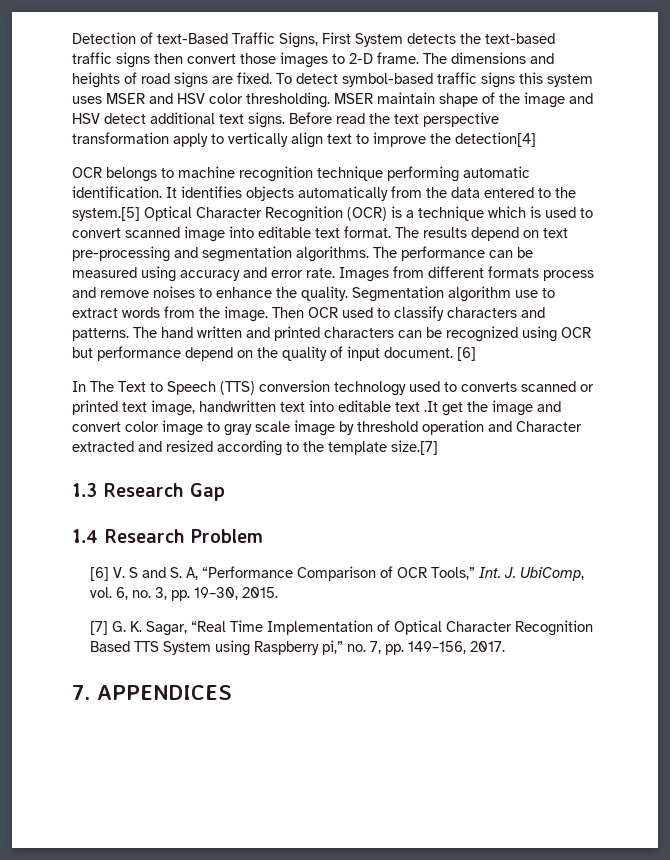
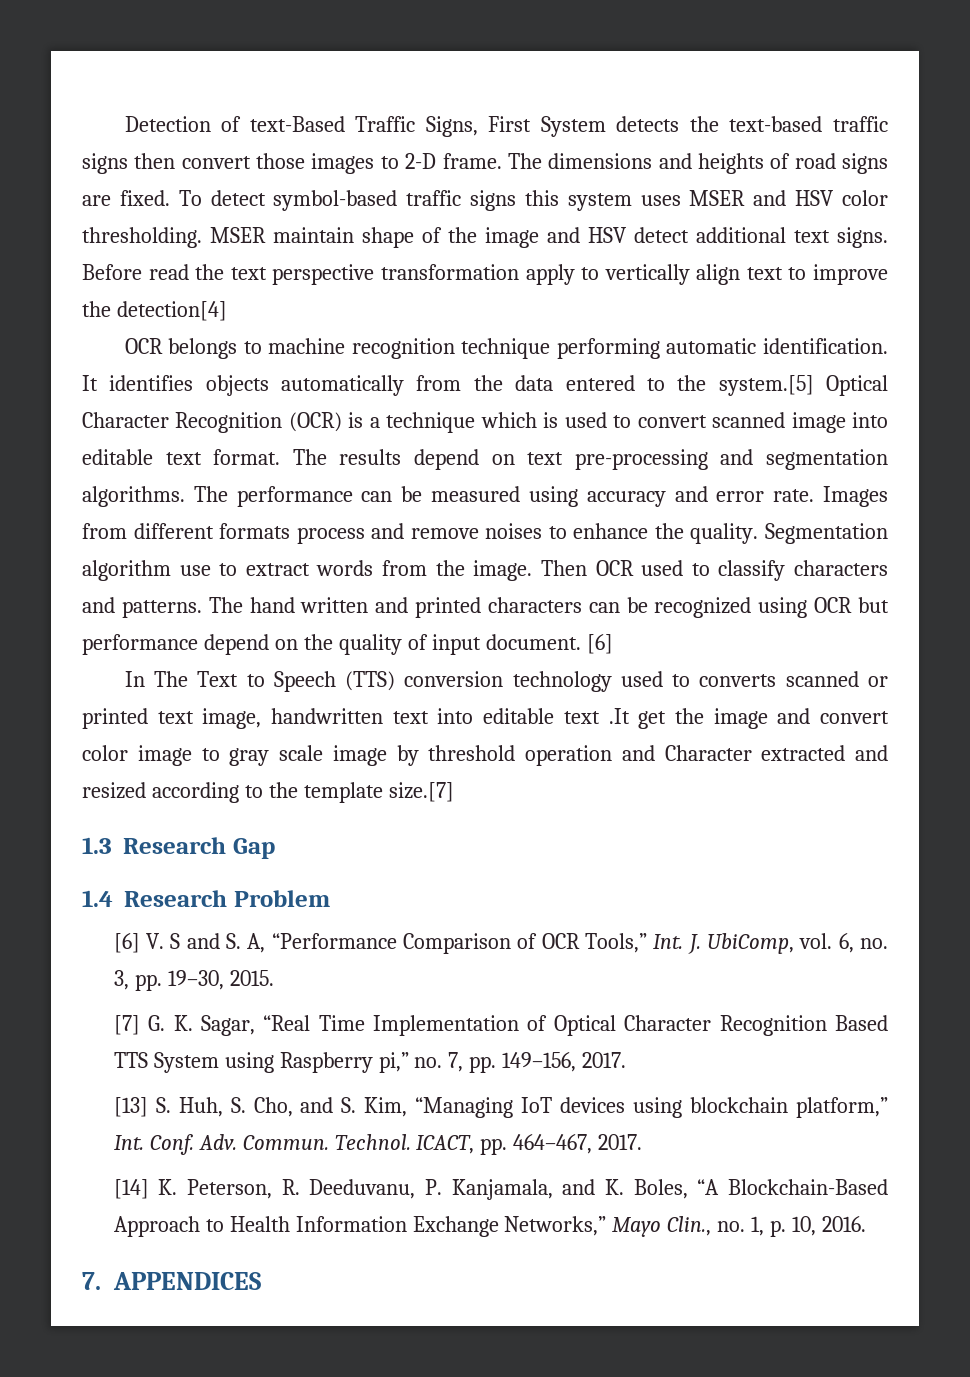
+ [13] S. Huh, S. Cho, and S. Kim, “Managing IoT devices using blockchain platform,” Int. Conf. Adv. Commun. Technol. ICACT, pp. 464–467, 2017.
+ [14] K. Peterson, R. Deeduvanu, P. Kanjamala, and K. Boles, “A Blockchain-Based Approach to Health Information Exchange Networks,” Mayo Clin., no. 1, p. 10, 2016.

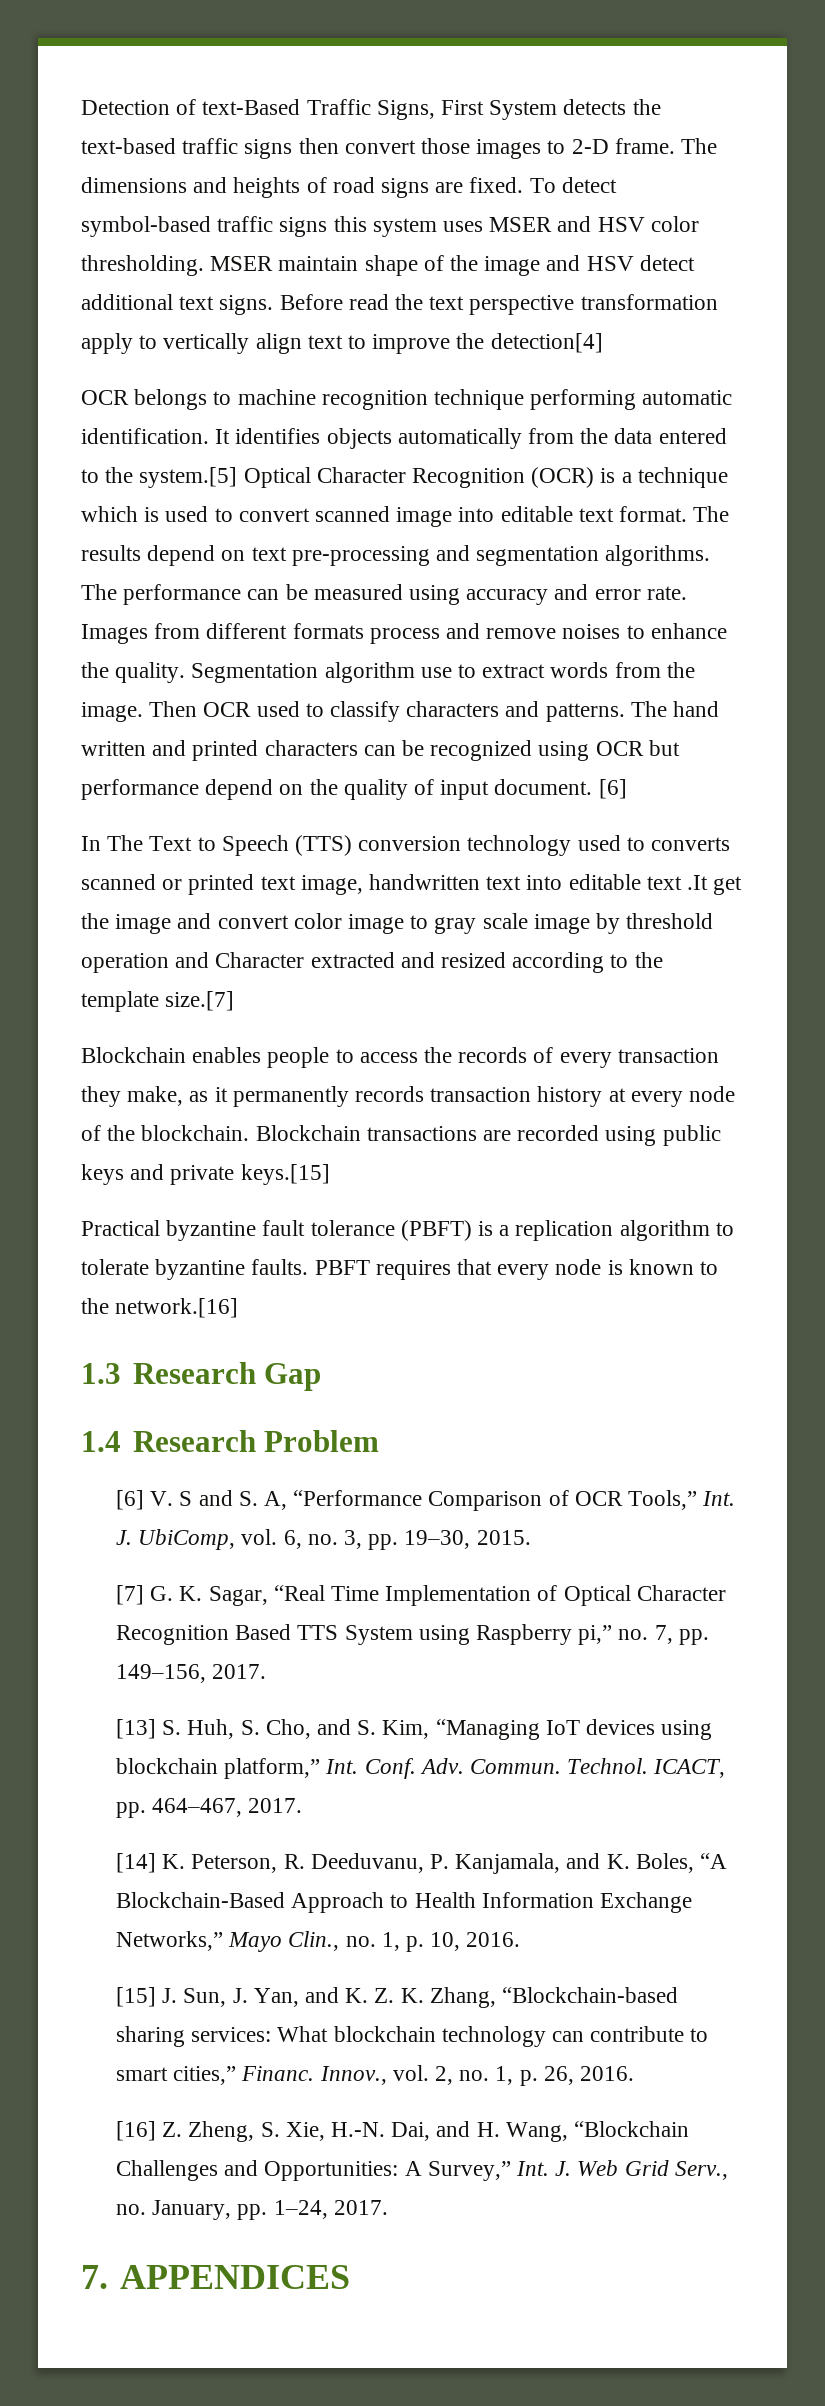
+ Blockchain enables people to access the records of every transaction they make, as it permanently records transaction history at every node of the blockchain. Blockchain transactions are recorded using public keys and private keys.[15]
+ Practical byzantine fault tolerance (PBFT) is a replication algorithm to tolerate byzantine faults. PBFT requires that every node is known to the network.[16]
+ [15] J. Sun, J. Yan, and K. Z. K. Zhang, “Blockchain-based sharing services: What blockchain technology can contribute to smart cities,” Financ. Innov., vol. 2, no. 1, p. 26, 2016.
+ [16] Z. Zheng, S. Xie, H.-N. Dai, and H. Wang, “Blockchain Challenges and Opportunities: A Survey,” Int. J. Web Grid Serv., no. January, pp. 1–24, 2017.

